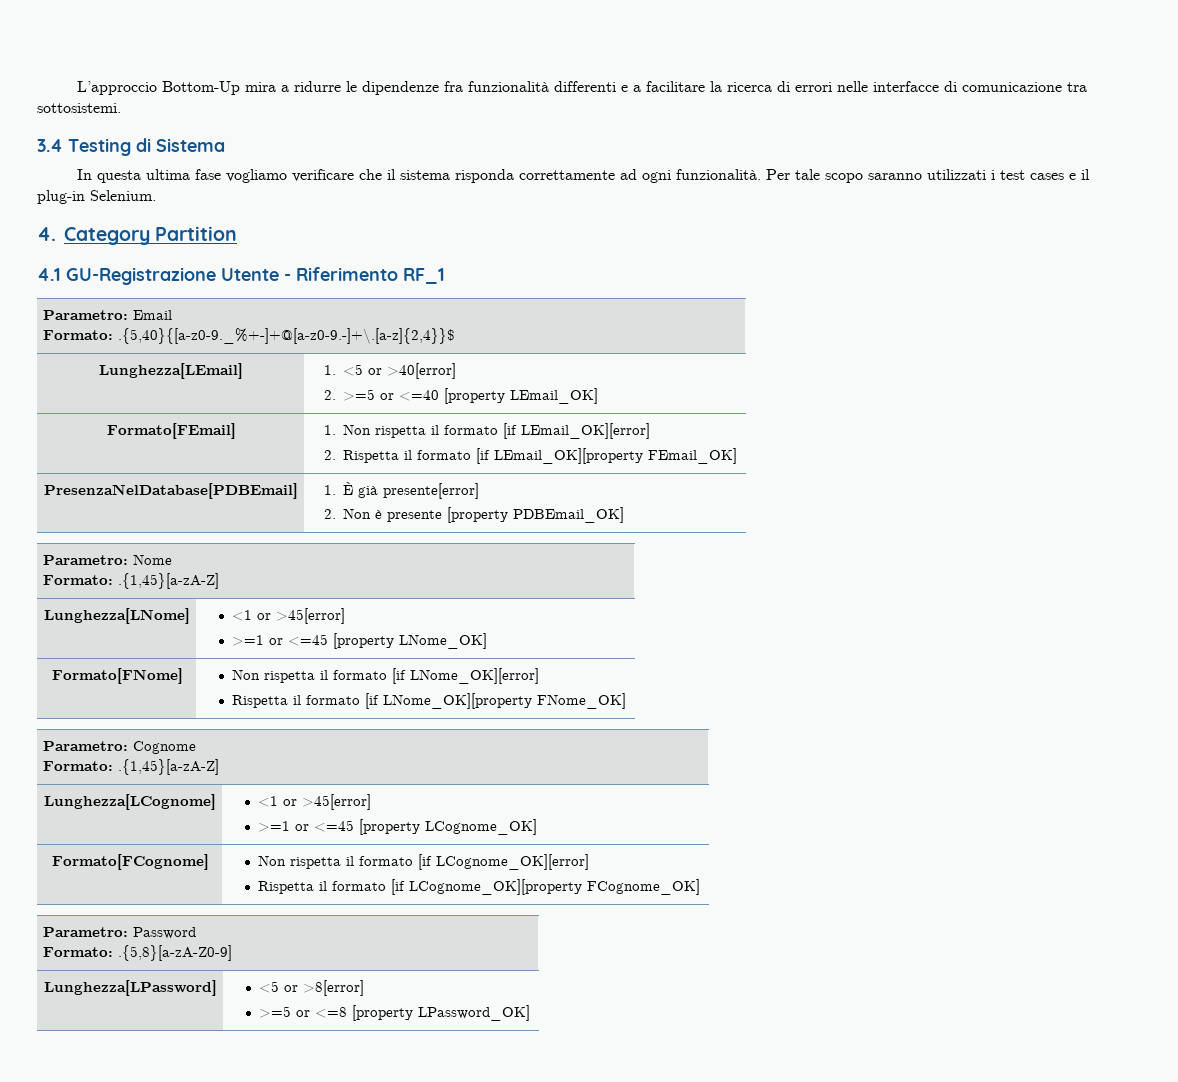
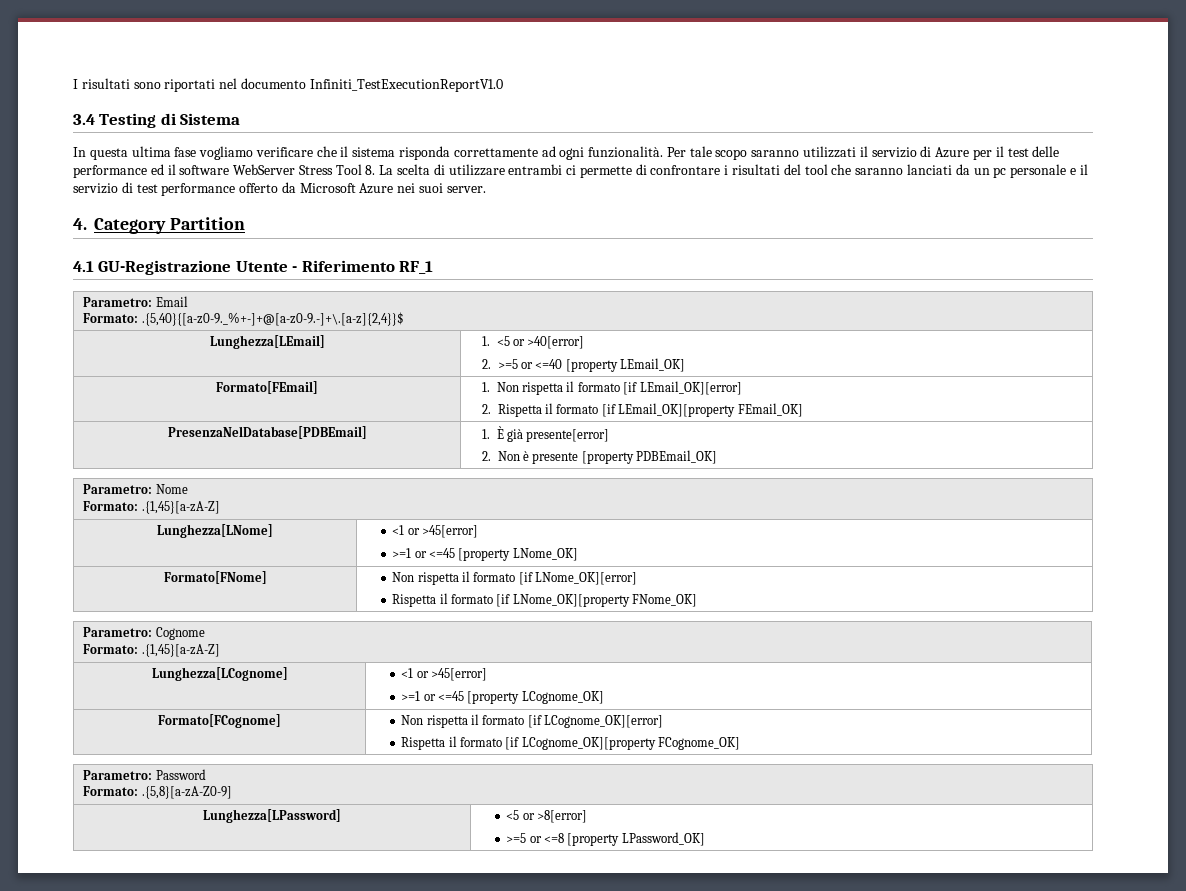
- L’approccio Bottom-Up mira a ridurre le dipendenze fra funzionalità differenti e a facilitare la ricerca di errori nelle interfacce di comunicazione tra sottosistemi.
+ I risultati sono riportati nel documento Infiniti_TestExecutionReportV1.0
- Per tale scopo saranno utilizzati i test cases e il plug-in Selenium.
+ Per tale scopo saranno utilizzati il servizio di Azure per il test delle performance ed il software WebServer Stress Tool 8. La scelta di utilizzare entrambi ci permette di confrontare i risultati del tool che saranno lanciati da un pc personale e il servizio di test performance offerto da Microsoft Azure nei suoi server.

